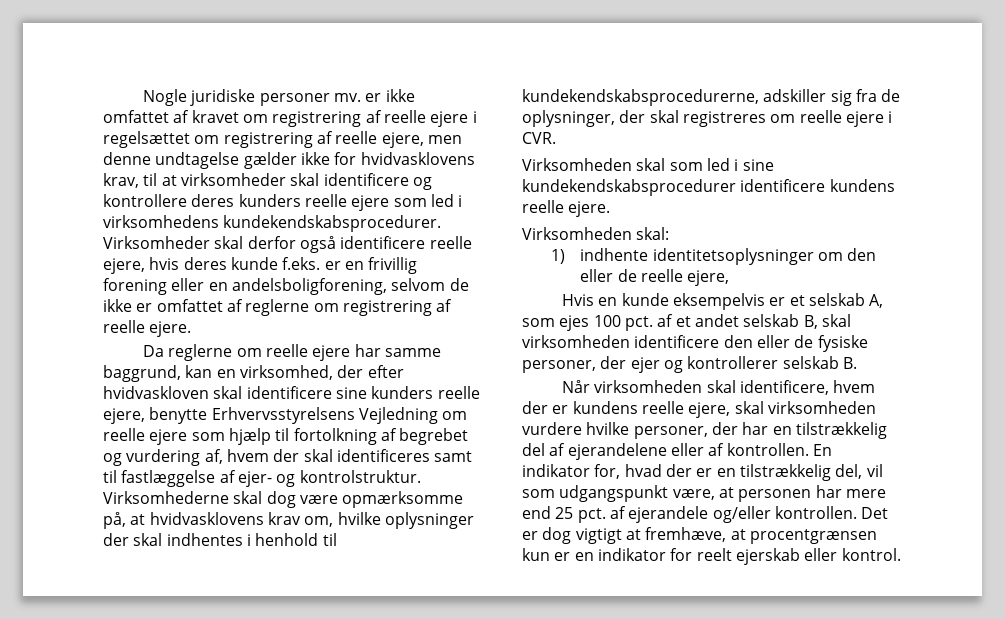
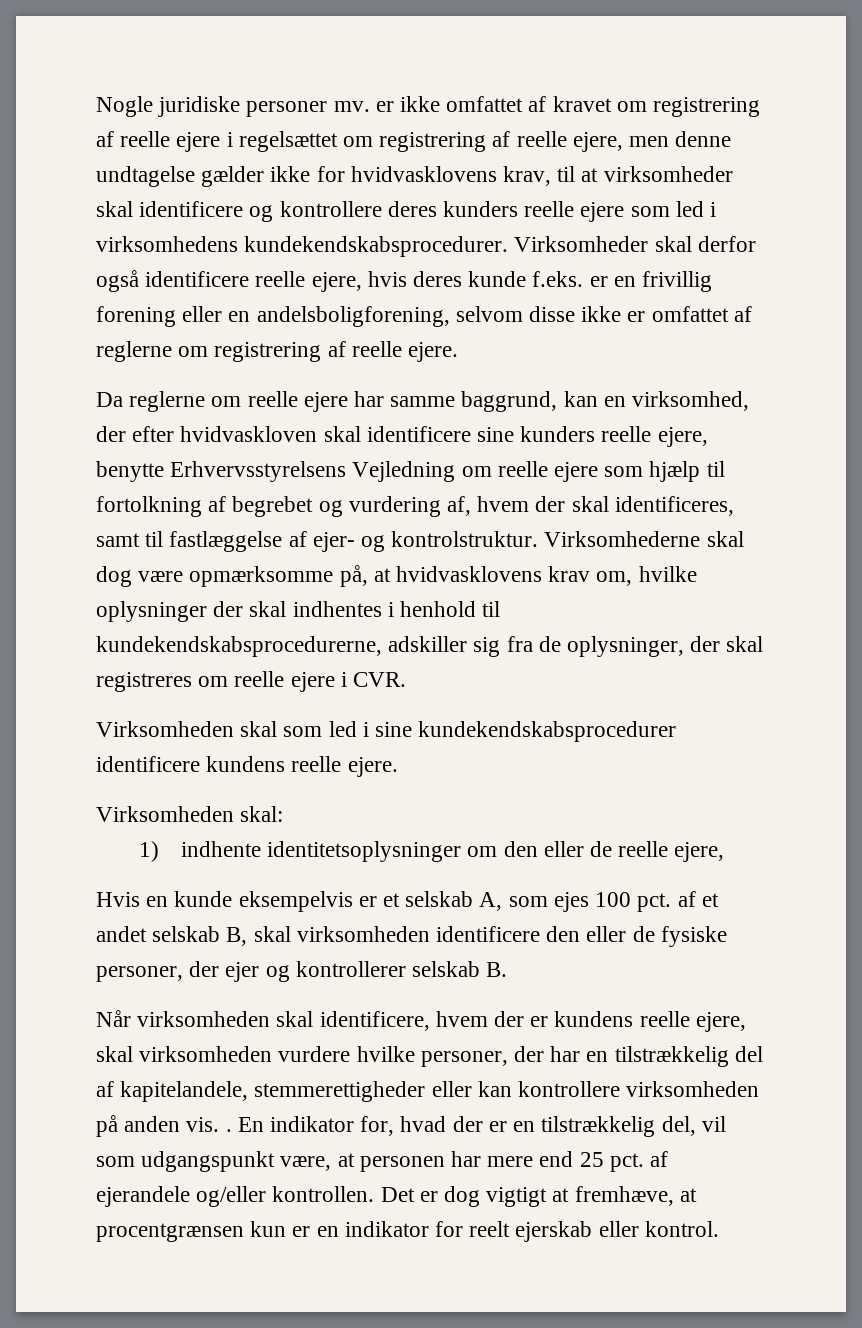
- Virksomheder skal derfor også identificere reelle ejere, hvis deres kunde f.eks. er en frivillig forening eller en andelsboligforening, selvom de ikke er omfattet af reglerne om registrering af reelle ejere.
+ Virksomheder skal derfor også identificere reelle ejere, hvis deres kunde f.eks. er en frivillig forening eller en andelsboligforening, selvom disse ikke er omfattet af reglerne om registrering af reelle ejere.
- Da reglerne om reelle ejere har samme baggrund, kan en virksomhed, der efter hvidvaskloven skal identificere sine kunders reelle ejere, benytte Erhvervsstyrelsens Vejledning om reelle ejere som hjælp til fortolkning af begrebet og vurdering af, hvem der skal identificeres samt til fastlæggelse af ejer- og kontrolstruktur.
+ Da reglerne om reelle ejere har samme baggrund, kan en virksomhed, der efter hvidvaskloven skal identificere sine kunders reelle ejere, benytte Erhvervsstyrelsens Vejledning om reelle ejere som hjælp til fortolkning af begrebet og vurdering af, hvem der skal identificeres, samt til fastlæggelse af ejer- og kontrolstruktur.
- Når virksomheden skal identificere, hvem der er kundens reelle ejere, skal virksomheden vurdere hvilke personer, der har en tilstrækkelig del af ejerandelene eller af kontrollen.
+ Når virksomheden skal identificere, hvem der er kundens reelle ejere, skal virksomheden vurdere hvilke personer, der har en tilstrækkelig del af kapitelandele, stemmerettigheder eller kan kontrollere virksomheden på anden vis. .

